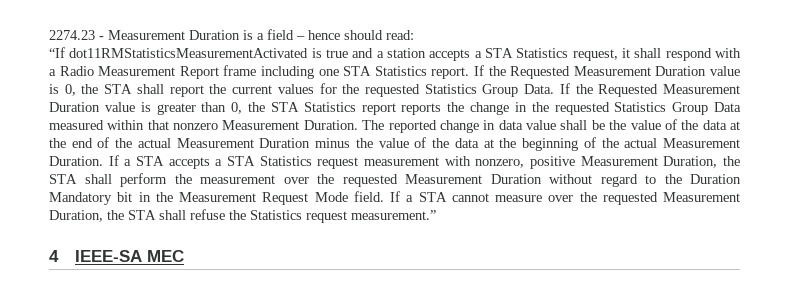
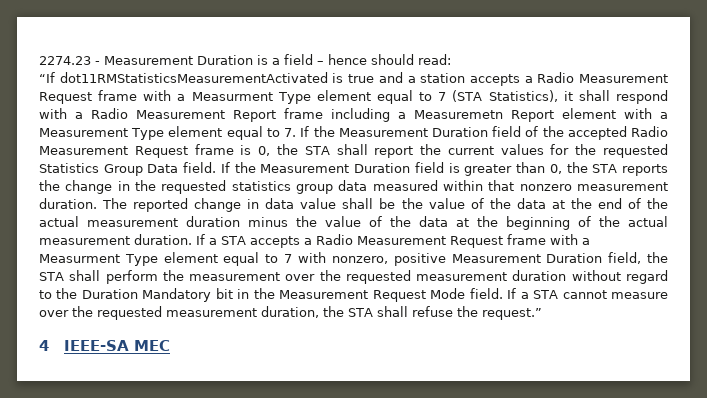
- “If dot11RMStatisticsMeasurementActivated is true and a station accepts a STA Statistics request, it shall respond with a Radio Measurement Report frame including one STA Statistics report. If the Requested Measurement Duration value is 0, the STA shall report the current values for the requested Statistics Group Data. If the Requested Measurement Duration value is greater than 0, the STA Statistics report reports the change in the requested Statistics Group Data measured within that nonzero Measurement Duration.
+ “If dot11RMStatisticsMeasurementActivated is true and a station accepts a Radio Measurement Request frame with a Measurment Type element equal to 7 (STA Statistics), it shall respond with a Radio Measurement Report frame including a Measuremetn Report element with a Measurement Type element equal to 7. If the Measurement Duration field of the accepted Radio Measurement Request frame is 0, the STA shall report the current values for the requested Statistics Group Data field. If the Measurement Duration field is greater than 0, the STA reports the change in the requested statistics group data measured within that nonzero measurement duration.
- The reported change in data value shall be the value of the data at the end of the actual Measurement Duration minus the value of the data at the beginning of the actual Measurement Duration.
+ The reported change in data value shall be the value of the data at the end of the actual measurement duration minus the value of the data at the beginning of the actual measurement duration.
- If a STA accepts a STA Statistics request measurement with nonzero, positive Measurement Duration, the STA shall perform the measurement over the requested Measurement Duration without regard to the Duration Mandatory bit in the Measurement Request Mode field.
+ If a STA accepts a Radio Measurement Request frame with a Measurment Type element equal to 7 with nonzero, positive Measurement Duration field, the STA shall perform the measurement over the requested measurement duration without regard to the Duration Mandatory bit in the Measurement Request Mode field.
- If a STA cannot measure over the requested Measurement Duration, the STA shall refuse the Statistics request measurement.”
+ If a STA cannot measure over the requested measurement duration, the STA shall refuse the request.”

